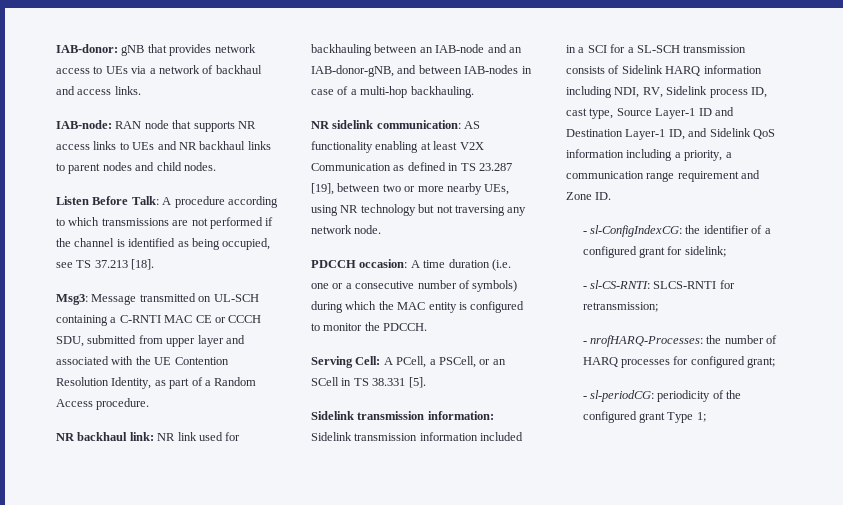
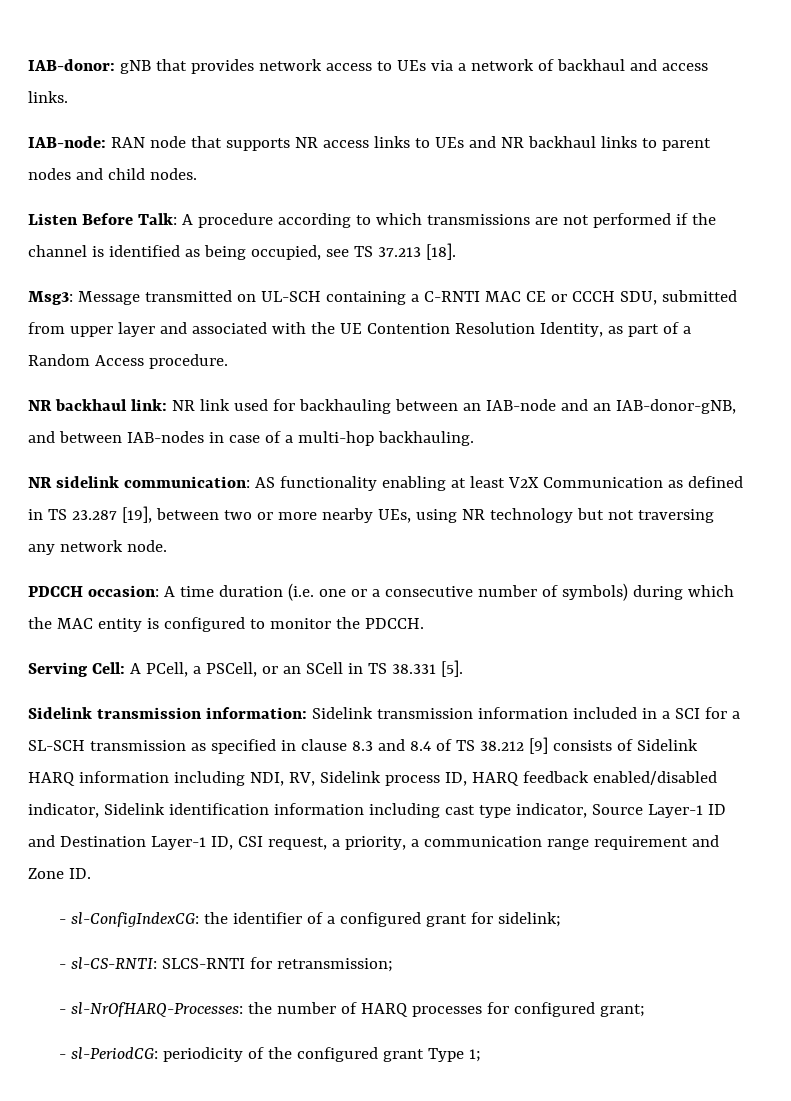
- Sidelink transmission information: Sidelink transmission information included in a SCI for a SL-SCH transmission consists of Sidelink HARQ information including NDI, RV, Sidelink process ID, cast type, Source Layer-1 ID and Destination Layer-1 ID, and Sidelink QoS information including a priority, a communication range requirement and Zone ID.
+ Sidelink transmission information: Sidelink transmission information included in a SCI for a SL-SCH transmission as specified in clause 8.3 and 8.4 of TS 38.212 [9] consists of Sidelink HARQ information including NDI, RV, Sidelink process ID, HARQ feedback enabled/disabled indicator, Sidelink identification information including cast type indicator, Source Layer-1 ID and Destination Layer-1 ID, CSI request, a priority, a communication range requirement and Zone ID.
- - nrofHARQ-Processes: the number of HARQ processes for configured grant;
+ - sl-NrOfHARQ-Processes: the number of HARQ processes for configured grant;
- - sl-periodCG: periodicity of the configured grant Type 1;
+ - sl-PeriodCG: periodicity of the configured grant Type 1;

